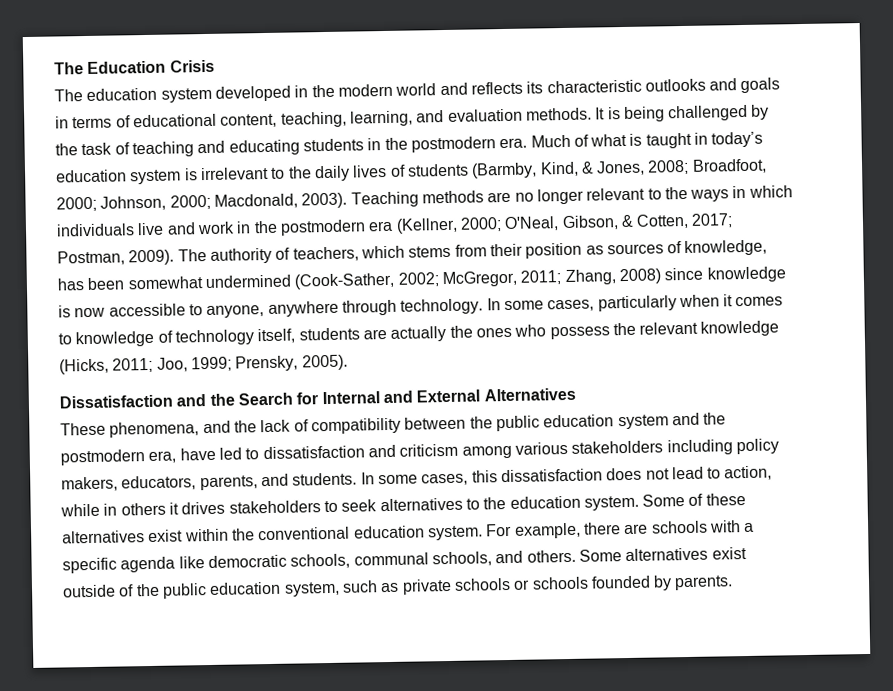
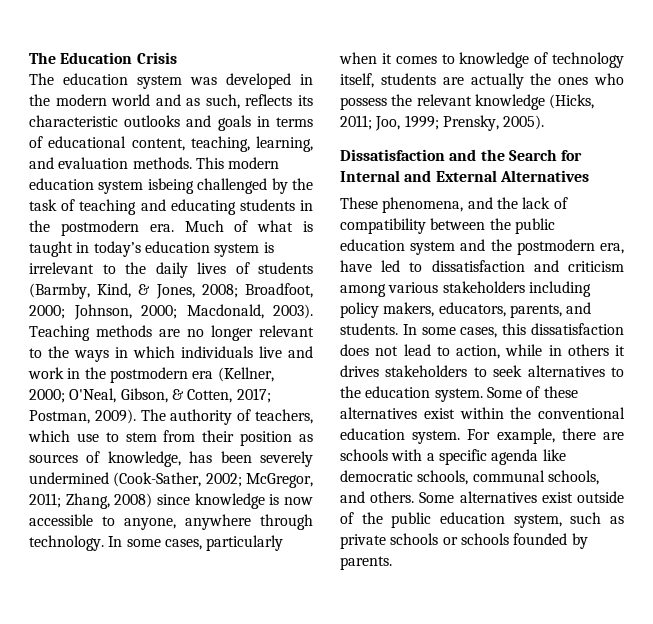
- The education system developed in the modern world and reflects its characteristic outlooks and goals in terms of educational content, teaching, learning, and evaluation methods.
+ The education system was developed in the modern world and as such, reflects its characteristic outlooks and goals in terms of educational content, teaching, learning, and evaluation methods.
- It is being challenged by the task of teaching and educating students in the postmodern era.
+ This modern education system isbeing challenged by the task of teaching and educating students in the postmodern era.
- The authority of teachers, which stems from their position as sources of knowledge, has been somewhat undermined (Cook-Sather, 2002; McGregor, 2011; Zhang, 2008) since knowledge is now accessible to anyone, anywhere through technology.
+ The authority of teachers, which use to stem from their position as sources of knowledge, has been severely undermined (Cook-Sather, 2002; McGregor, 2011; Zhang, 2008) since knowledge is now accessible to anyone, anywhere through technology.

